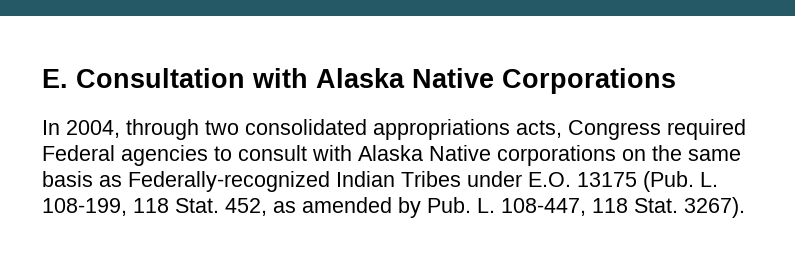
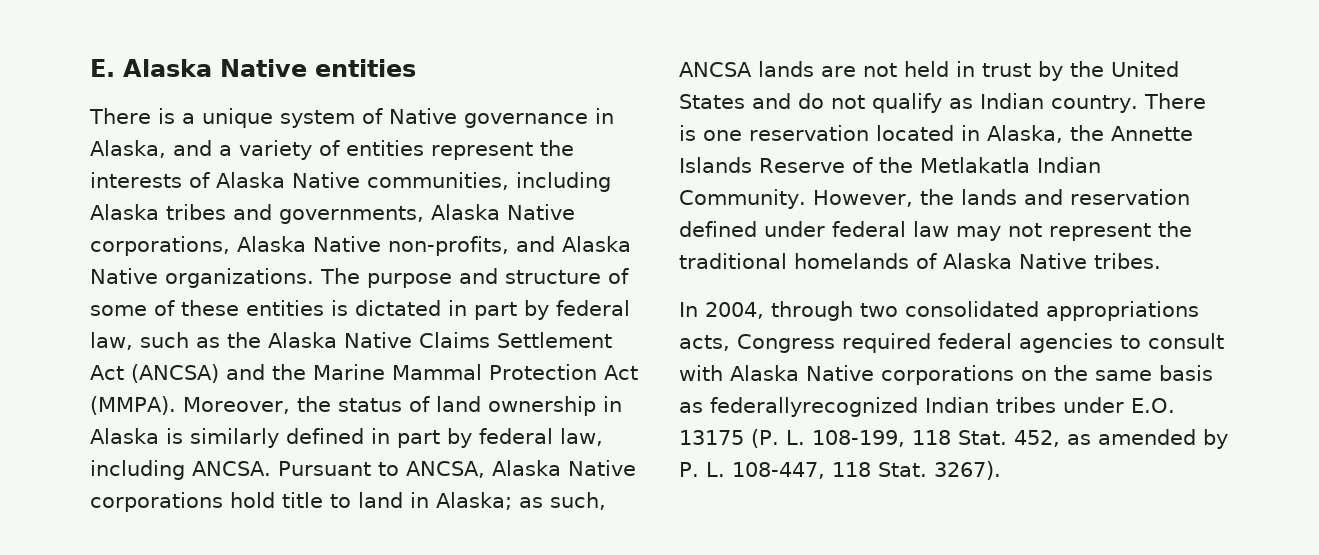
- E. Consultation with Alaska Native Corporations
+ E. Alaska Native entities
+ There is a unique system of Native governance in Alaska, and a variety of entities represent the interests of Alaska Native communities, including Alaska tribes and governments, Alaska Native corporations, Alaska Native non-profits, and Alaska Native organizations. The purpose and structure of some of these entities is dictated in part by federal law, such as the Alaska Native Claims Settlement Act (ANCSA) and the Marine Mammal Protection Act (MMPA). Moreover, the status of land ownership in Alaska is similarly defined in part by federal law, including ANCSA. Pursuant to ANCSA, Alaska Native corporations hold title to land in Alaska; as such, ANCSA lands are not held in trust by the United States and do not qualify as Indian country. There is one reservation located in Alaska, the Annette Islands Reserve of the Metlakatla Indian Community. However, the lands and reservation defined under federal law may not represent the traditional homelands of Alaska Native tribes.
- In 2004, through two consolidated appropriations acts, Congress required Federal agencies to consult with Alaska Native corporations on the same basis as Federally-recognized Indian Tribes under E.O. 13175 (Pub. L. 108-199, 118 Stat.
+ In 2004, through two consolidated appropriations acts, Congress required federal agencies to consult with Alaska Native corporations on the same basis as federallyrecognized Indian tribes under E.O. 13175 (P. L. 108-199, 118 Stat.
- 452, as amended by Pub. L. 108-447, 118 Stat.
+ 452, as amended by P. L. 108-447, 118 Stat.

